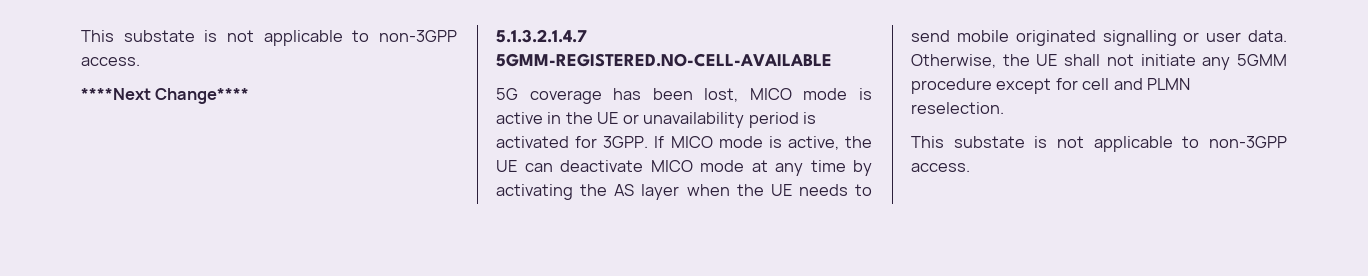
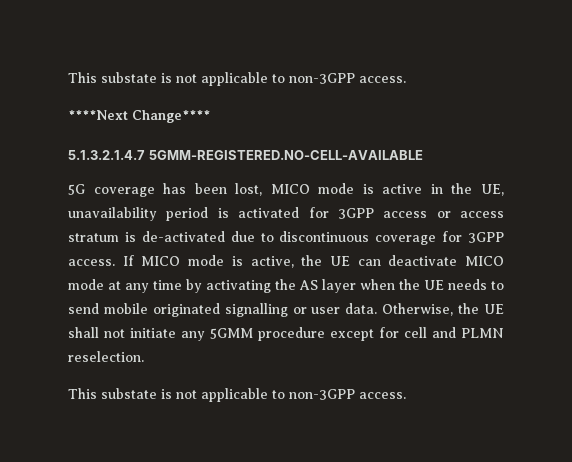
- 5G coverage has been lost, MICO mode is active in the UE or unavailability period is activated for 3GPP.
+ 5G coverage has been lost, MICO mode is active in the UE, unavailability period is activated for 3GPP access or access stratum is de-activated due to discontinuous coverage for 3GPP access.

